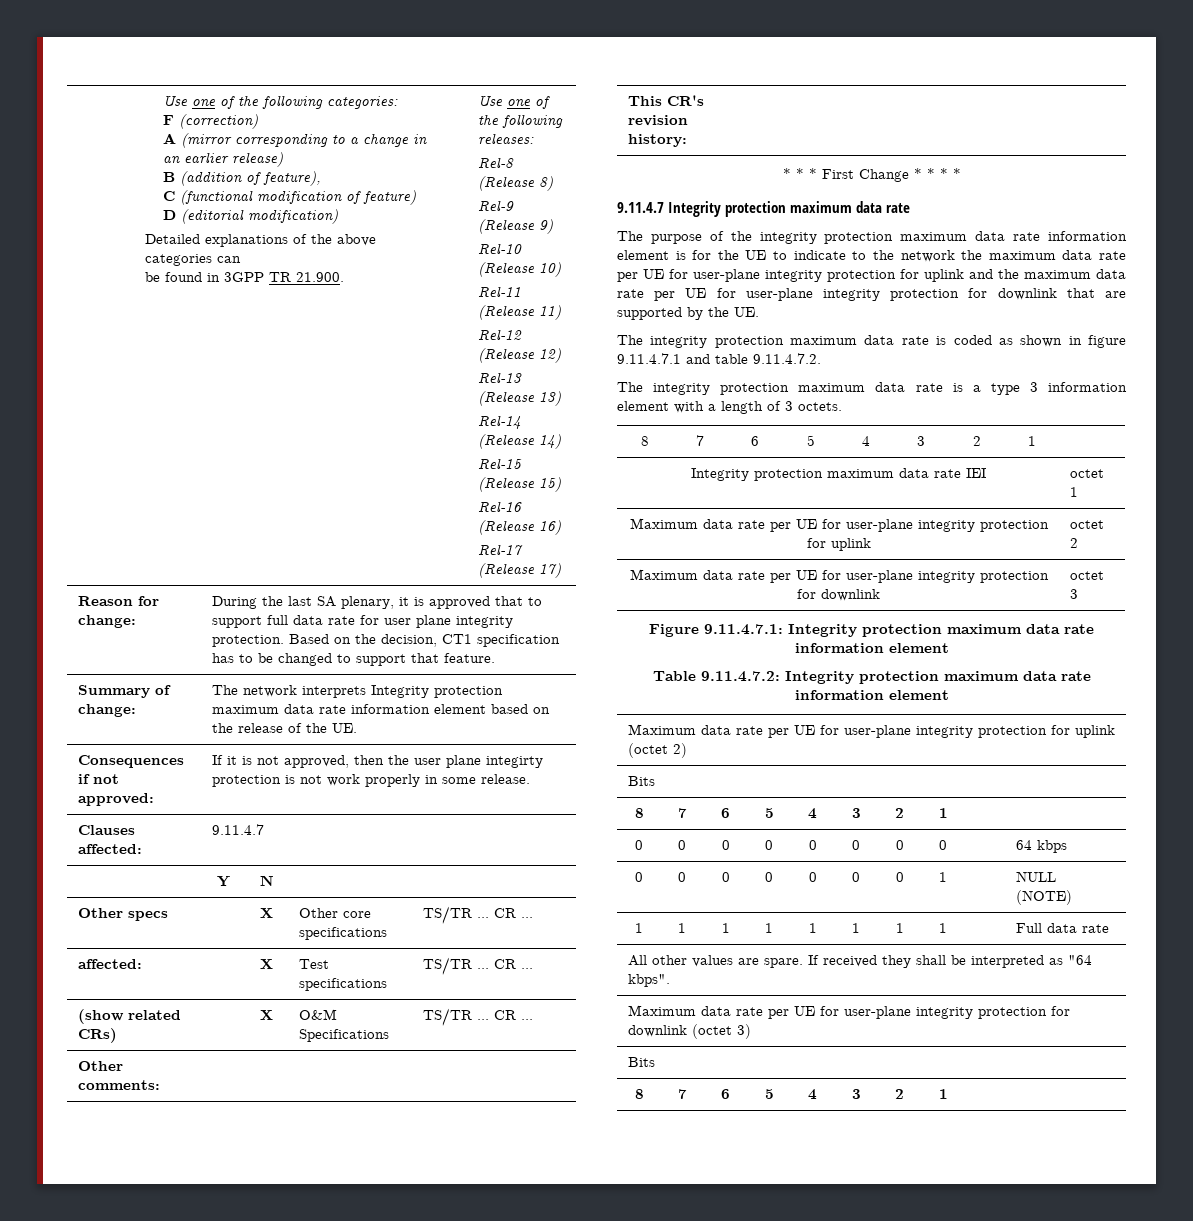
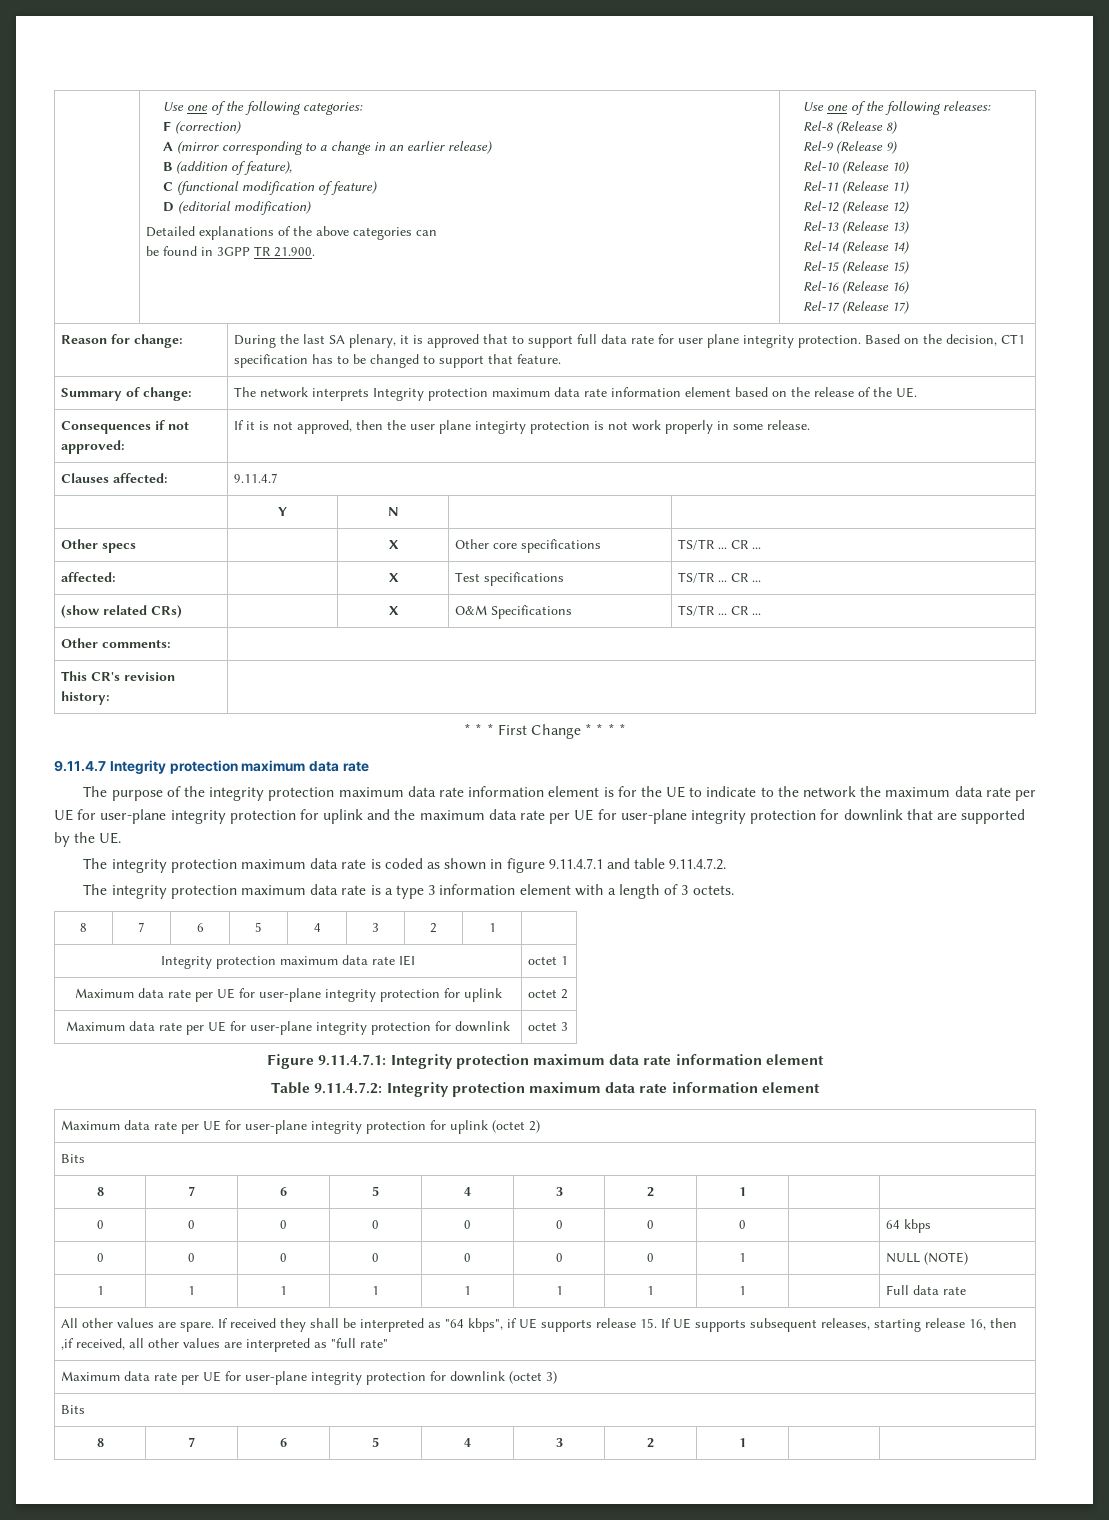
- All other values are spare. If received they shall be interpreted as "64 kbps".
+ All other values are spare. If received they shall be interpreted as "64 kbps", if UE supports release 15. If UE supports subsequent releases, starting release 16, then ,if received, all other values are interpreted as "full rate"

